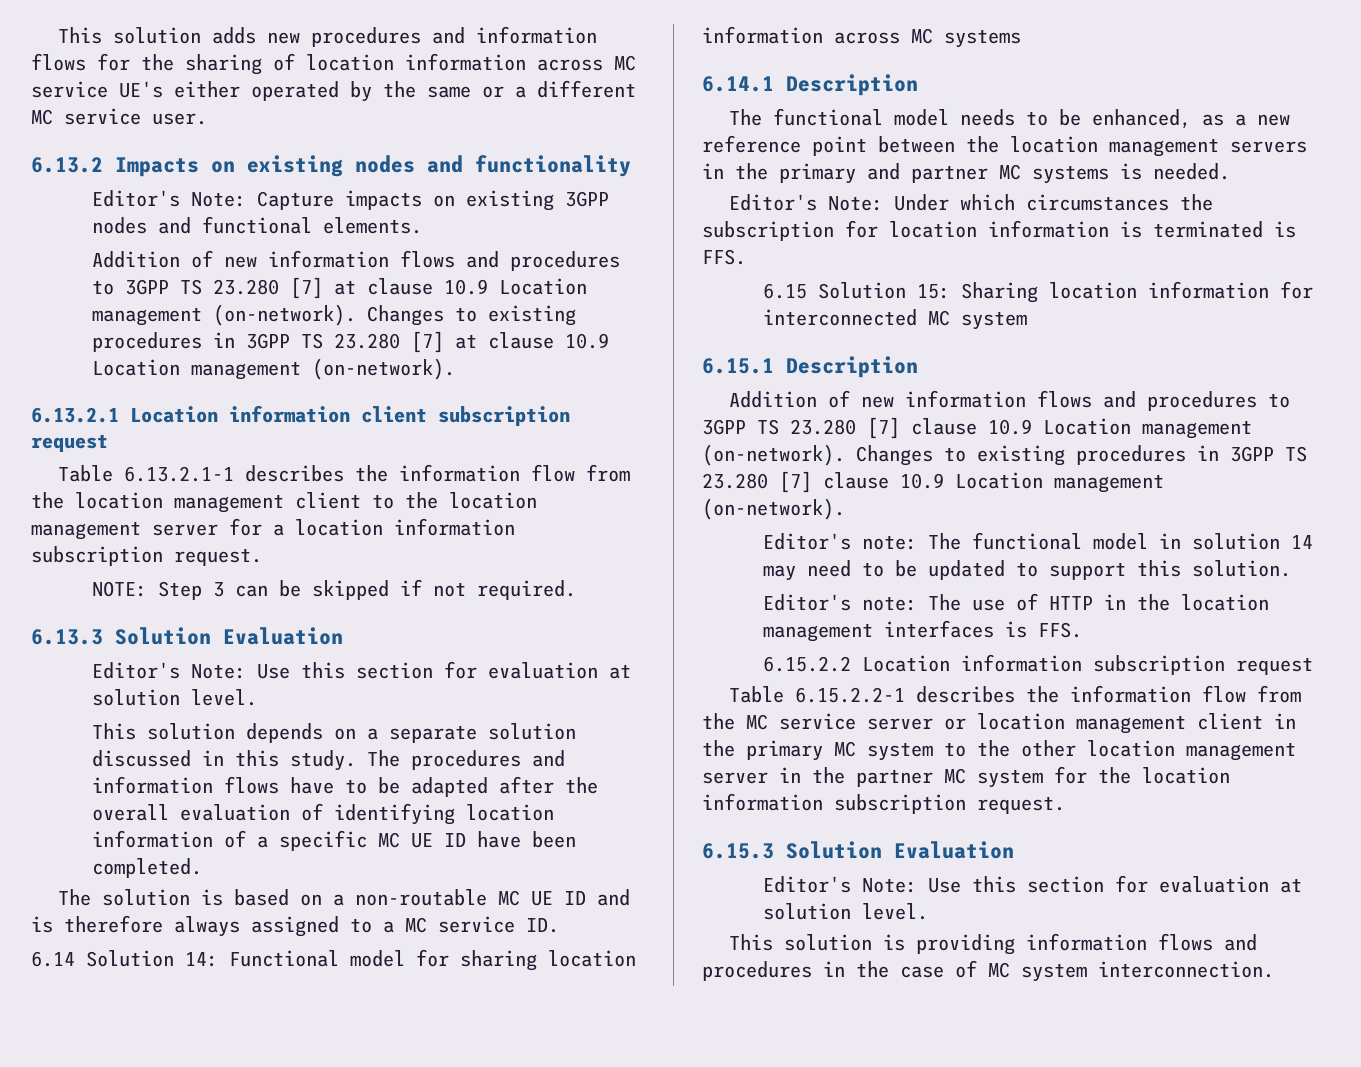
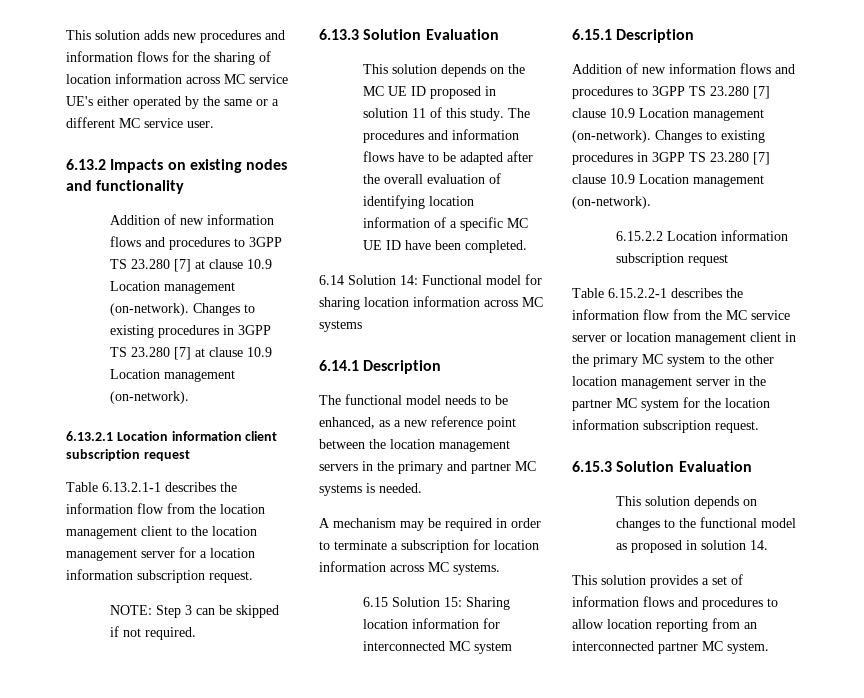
- Editor's Note: Capture impacts on existing 3GPP nodes and functional elements.
  6.13.3 Solution Evaluation
- Editor's Note: Use this section for evaluation at solution level.
- This solution depends on a separate solution discussed in this study.
+ This solution depends on the MC UE ID proposed in solution 11 of this study.
- The solution is based on a non-routable MC UE ID and is therefore always assigned to a MC service ID.
- Editor's Note: Under which circumstances the subscription for location information is terminated is FFS.
+ A mechanism may be required in order to terminate a subscription for location information across MC systems.
- Editor's note: The functional model in solution 14 may need to be updated to support this solution.
- Editor's note: The use of HTTP in the location management interfaces is FFS.
  6.15.3 Solution Evaluation
- Editor's Note: Use this section for evaluation at solution level.
- This solution is providing information flows and procedures in the case of MC system interconnection.
+ This solution depends on changes to the functional model as proposed in solution 14.
+ This solution provides a set of information flows and procedures to allow location reporting from an interconnected partner MC system.

